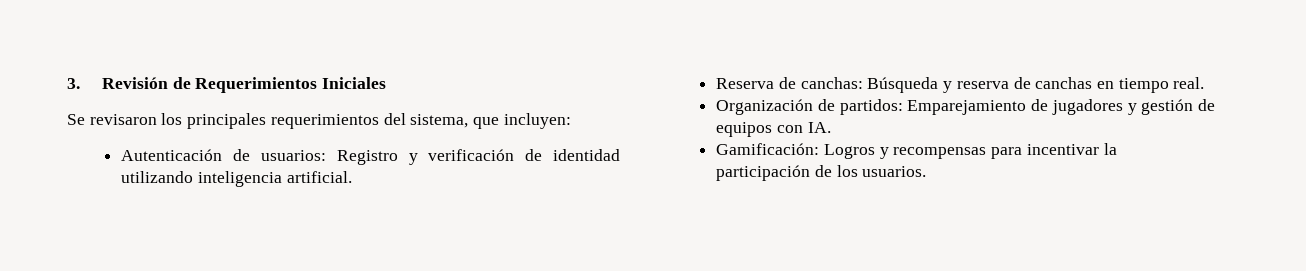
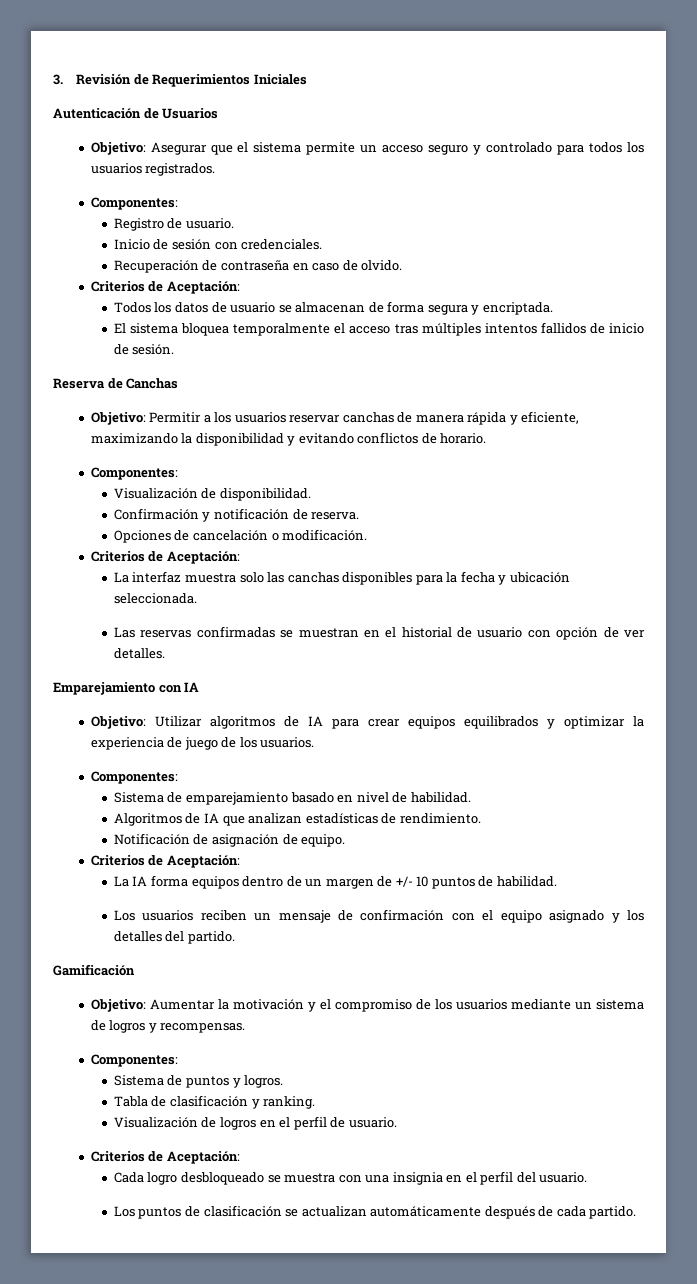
- Se revisaron los principales requerimientos del sistema, que incluyen:
- Autenticación de usuarios: Registro y verificación de identidad utilizando inteligencia artificial.
- Reserva de canchas: Búsqueda y reserva de canchas en tiempo real.
- Organización de partidos: Emparejamiento de jugadores y gestión de equipos con IA.
- Gamificación: Logros y recompensas para incentivar la participación de los usuarios.
+ Autenticación de Usuarios
+ Objetivo: Asegurar que el sistema permite un acceso seguro y controlado para todos los usuarios registrados.
+ Componentes:
+ Registro de usuario.
+ Inicio de sesión con credenciales.
+ Recuperación de contraseña en caso de olvido.
+ Criterios de Aceptación:
+ Todos los datos de usuario se almacenan de forma segura y encriptada.
+ El sistema bloquea temporalmente el acceso tras múltiples intentos fallidos de inicio de sesión.
+ Reserva de Canchas
+ Objetivo: Permitir a los usuarios reservar canchas de manera rápida y eficiente, maximizando la disponibilidad y evitando conflictos de horario.
+ Componentes:
+ Visualización de disponibilidad.
+ Confirmación y notificación de reserva.
+ Opciones de cancelación o modificación.
+ Criterios de Aceptación:
+ La interfaz muestra solo las canchas disponibles para la fecha y ubicación seleccionada.
+ Las reservas confirmadas se muestran en el historial de usuario con opción de ver detalles.
+ Emparejamiento con IA
+ Objetivo: Utilizar algoritmos de IA para crear equipos equilibrados y optimizar la experiencia de juego de los usuarios.
+ Componentes:
+ Sistema de emparejamiento basado en nivel de habilidad.
+ Algoritmos de IA que analizan estadísticas de rendimiento.
+ Notificación de asignación de equipo.
+ Criterios de Aceptación:
+ La IA forma equipos dentro de un margen de +/- 10 puntos de habilidad.
+ Los usuarios reciben un mensaje de confirmación con el equipo asignado y los detalles del partido.
+ Gamificación
+ Objetivo: Aumentar la motivación y el compromiso de los usuarios mediante un sistema de logros y recompensas.
+ Componentes:
+ Sistema de puntos y logros.
+ Tabla de clasificación y ranking.
+ Visualización de logros en el perfil de usuario.
+ Criterios de Aceptación:
+ Cada logro desbloqueado se muestra con una insignia en el perfil del usuario.
+ Los puntos de clasificación se actualizan automáticamente después de cada partido.

